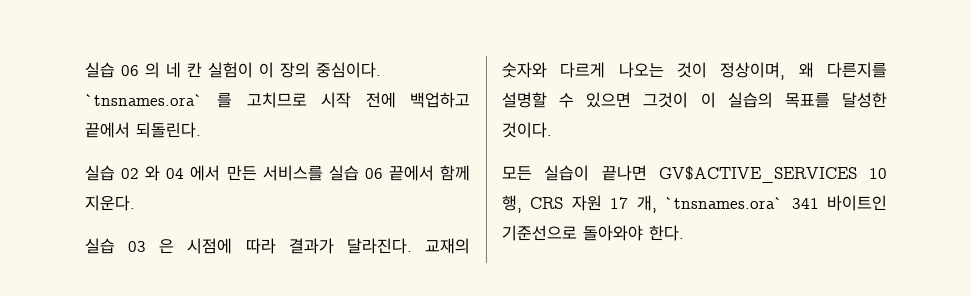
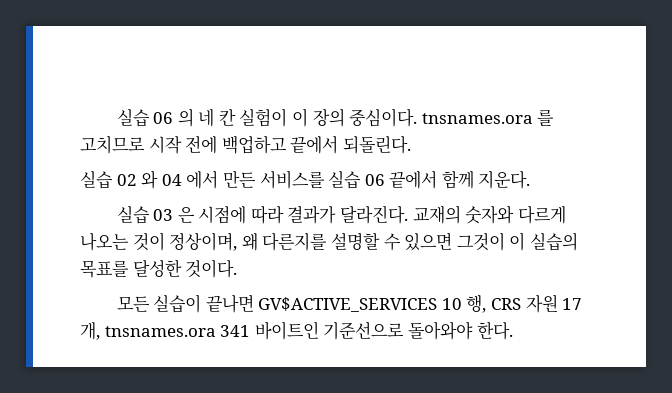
- 실습 06 의 네 칸 실험이 이 장의 중심이다. `tnsnames.ora` 를 고치므로 시작 전에 백업하고 끝에서 되돌린다.
+ 실습 06 의 네 칸 실험이 이 장의 중심이다. tnsnames.ora 를 고치므로 시작 전에 백업하고 끝에서 되돌린다.
- 모든 실습이 끝나면 GV$ACTIVE_SERVICES 10 행, CRS 자원 17 개, `tnsnames.ora` 341 바이트인 기준선으로 돌아와야 한다.
+ 모든 실습이 끝나면 GV$ACTIVE_SERVICES 10 행, CRS 자원 17 개, tnsnames.ora 341 바이트인 기준선으로 돌아와야 한다.

